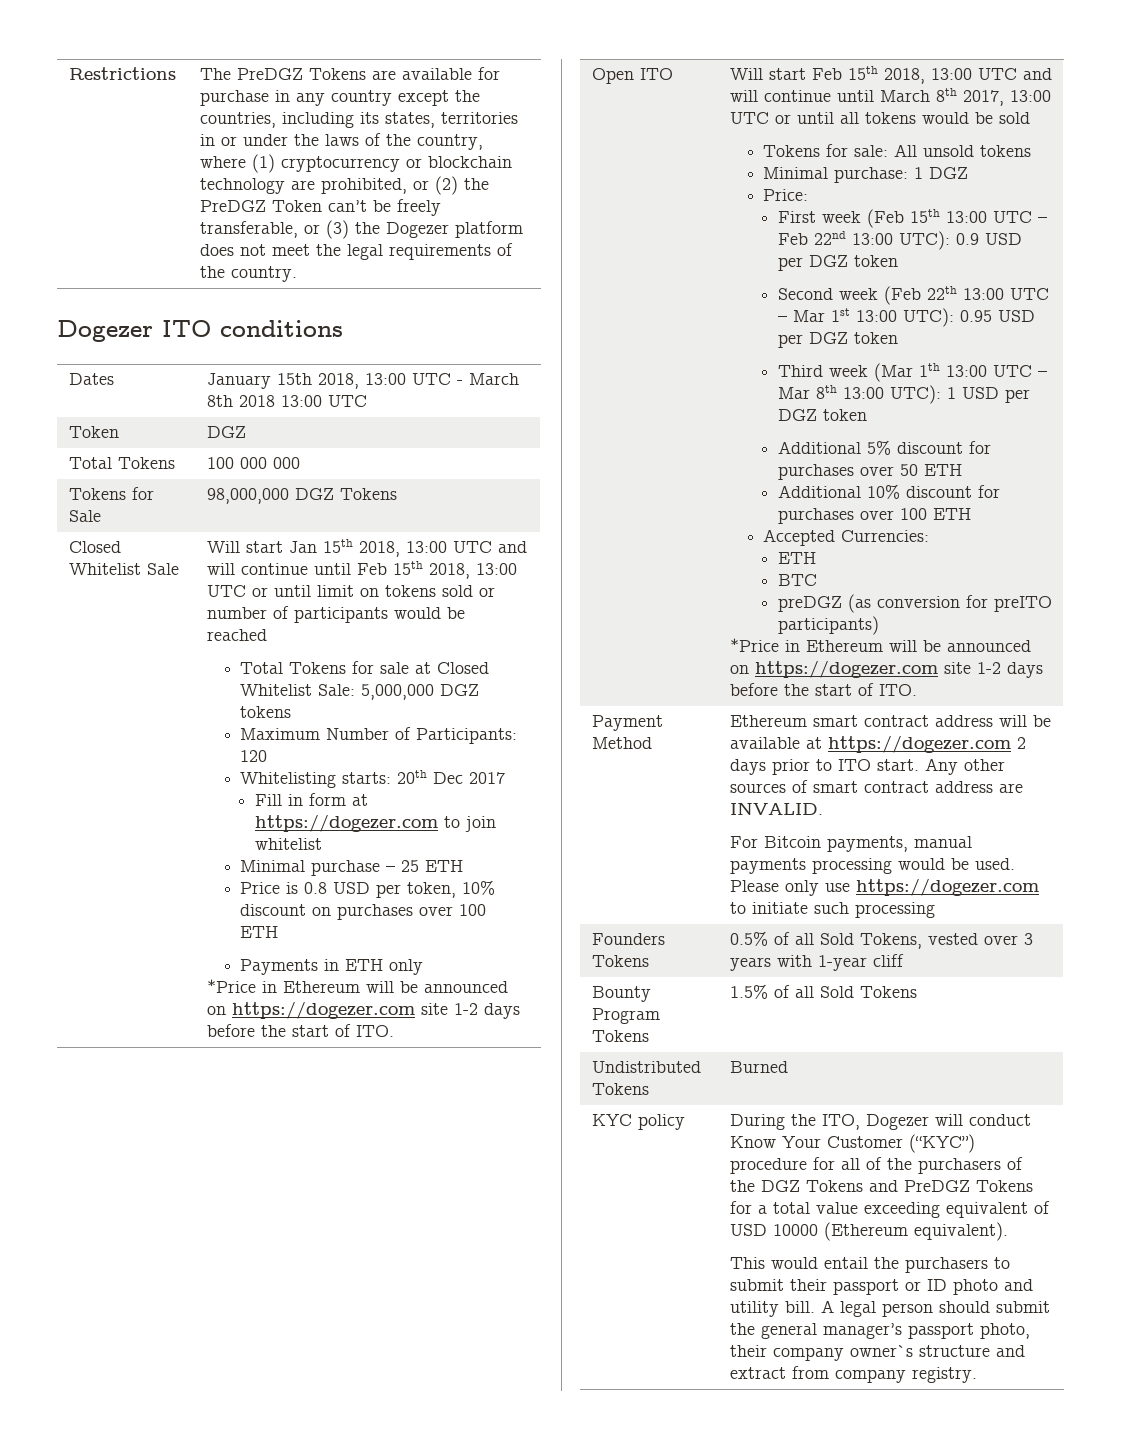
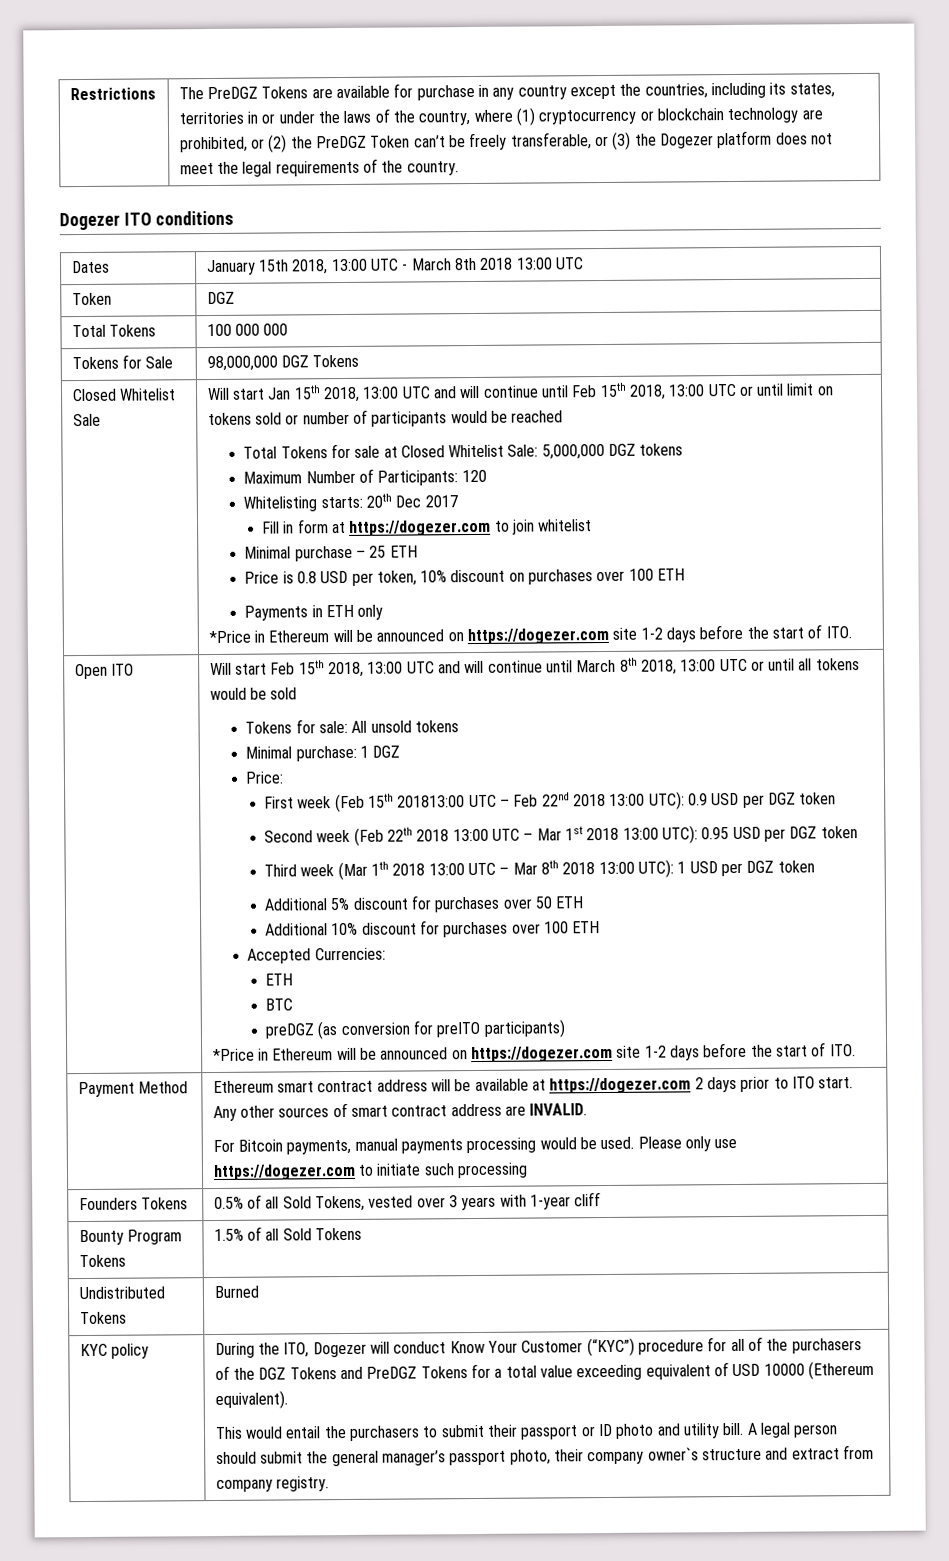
- Will start Feb 15th 2018, 13:00 UTC and will continue until March 8th 2017, 13:00 UTC or until all tokens would be sold
+ Will start Feb 15th 2018, 13:00 UTC and will continue until March 8th 2018, 13:00 UTC or until all tokens would be sold
- First week (Feb 15th 13:00 UTC – Feb 22nd 13:00 UTC): 0.9 USD per DGZ token
+ First week (Feb 15th 201813:00 UTC – Feb 22nd 2018 13:00 UTC): 0.9 USD per DGZ token
- Second week (Feb 22th 13:00 UTC – Mar 1st 13:00 UTC): 0.95 USD per DGZ token
+ Second week (Feb 22th 2018 13:00 UTC – Mar 1st 2018 13:00 UTC): 0.95 USD per DGZ token
- Third week (Mar 1th 13:00 UTC – Mar 8th 13:00 UTC): 1 USD per DGZ token
+ Third week (Mar 1th 2018 13:00 UTC – Mar 8th 2018 13:00 UTC): 1 USD per DGZ token

